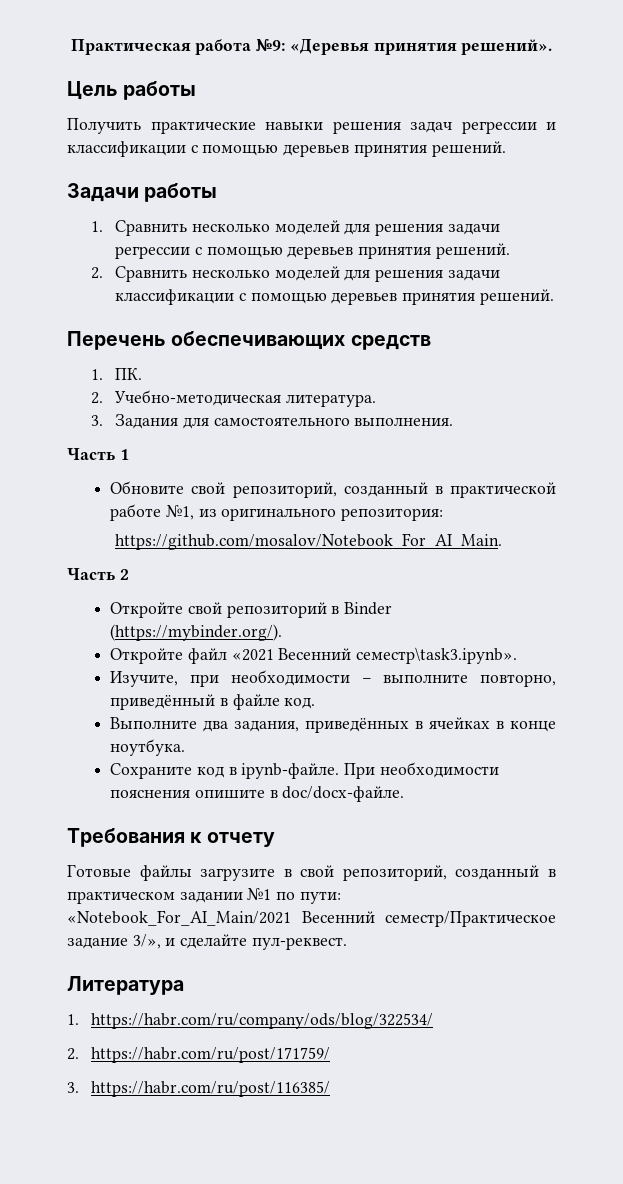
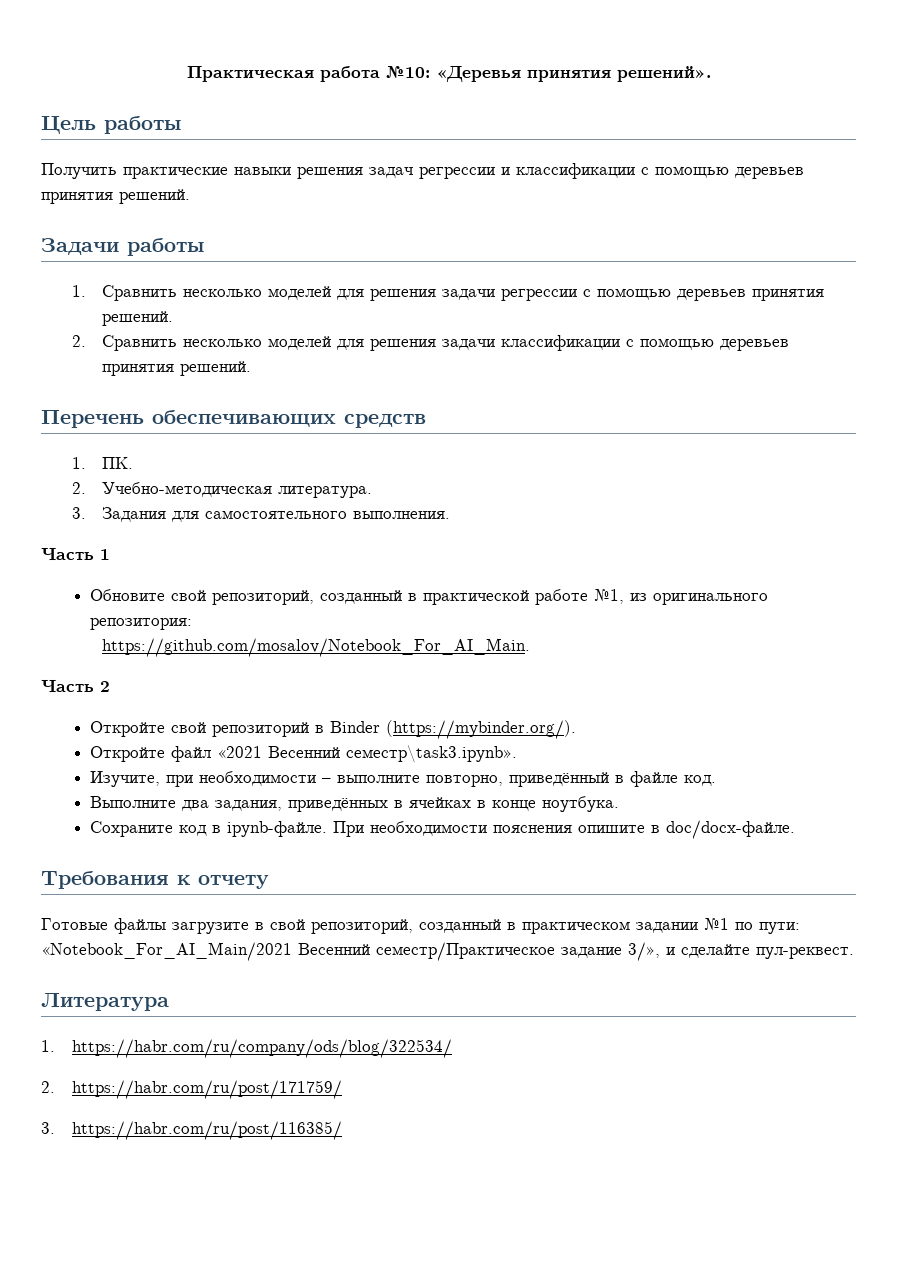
- Практическая работа №9: «Деревья принятия решений».
+ Практическая работа №10: «Деревья принятия решений».

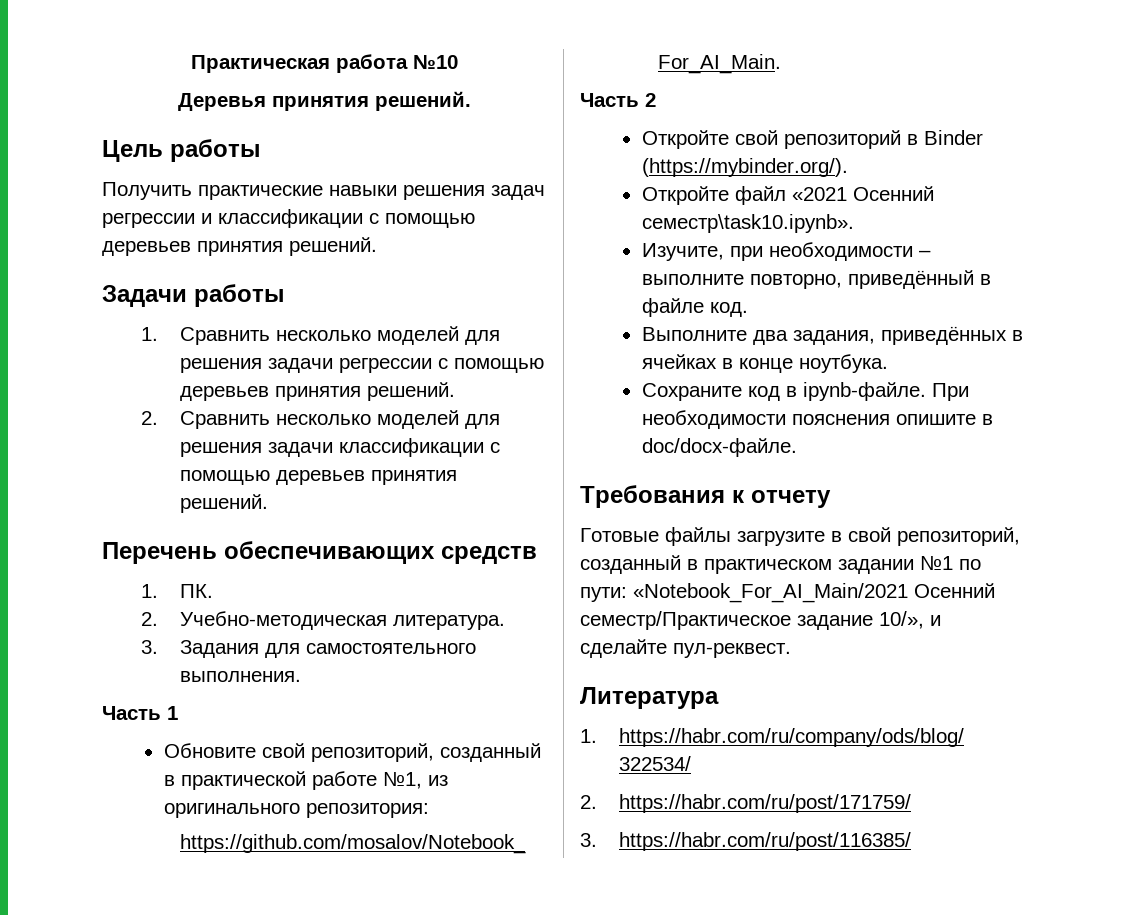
- Практическая работа №10: «Деревья принятия решений».
+ Практическая работа №10
+ Деревья принятия решений.
- Откройте файл «2021 Весенний семестр\task3.ipynb».
+ Откройте файл «2021 Осенний семестр\task10.ipynb».
- Готовые файлы загрузите в свой репозиторий, созданный в практическом задании №1 по пути: «Notebook_For_AI_Main/2021 Весенний семестр/Практическое задание 3/», и сделайте пул-реквест.
+ Готовые файлы загрузите в свой репозиторий, созданный в практическом задании №1 по пути: «Notebook_For_AI_Main/2021 Осенний семестр/Практическое задание 10/», и сделайте пул-реквест.

